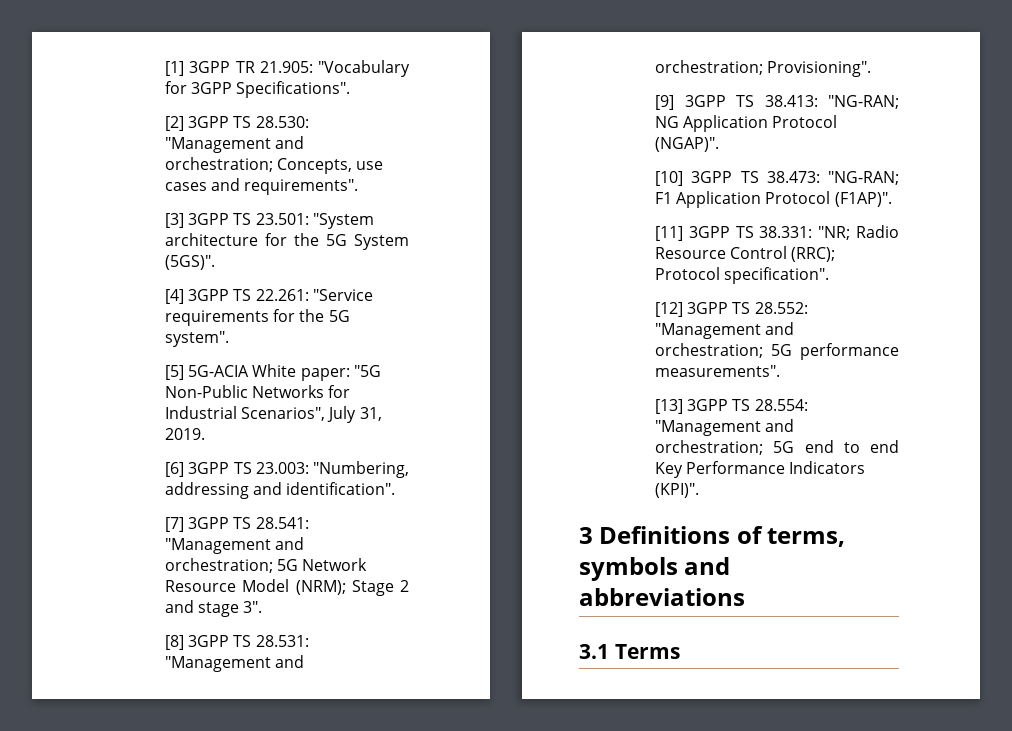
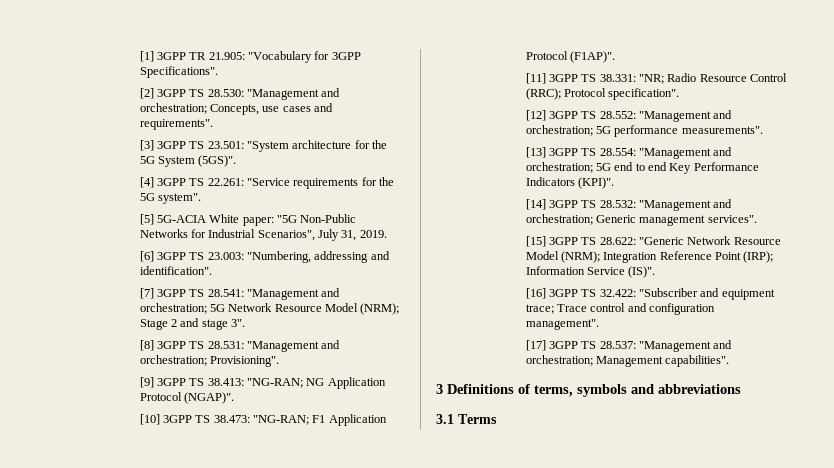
+ [14] 3GPP TS 28.532: "Management and orchestration; Generic management services".
+ [15] 3GPP TS 28.622: "Generic Network Resource Model (NRM); Integration Reference Point (IRP); Information Service (IS)".
+ [16] 3GPP TS 32.422: "Subscriber and equipment trace; Trace control and configuration management".
+ [17] 3GPP TS 28.537: "Management and orchestration; Management capabilities".

